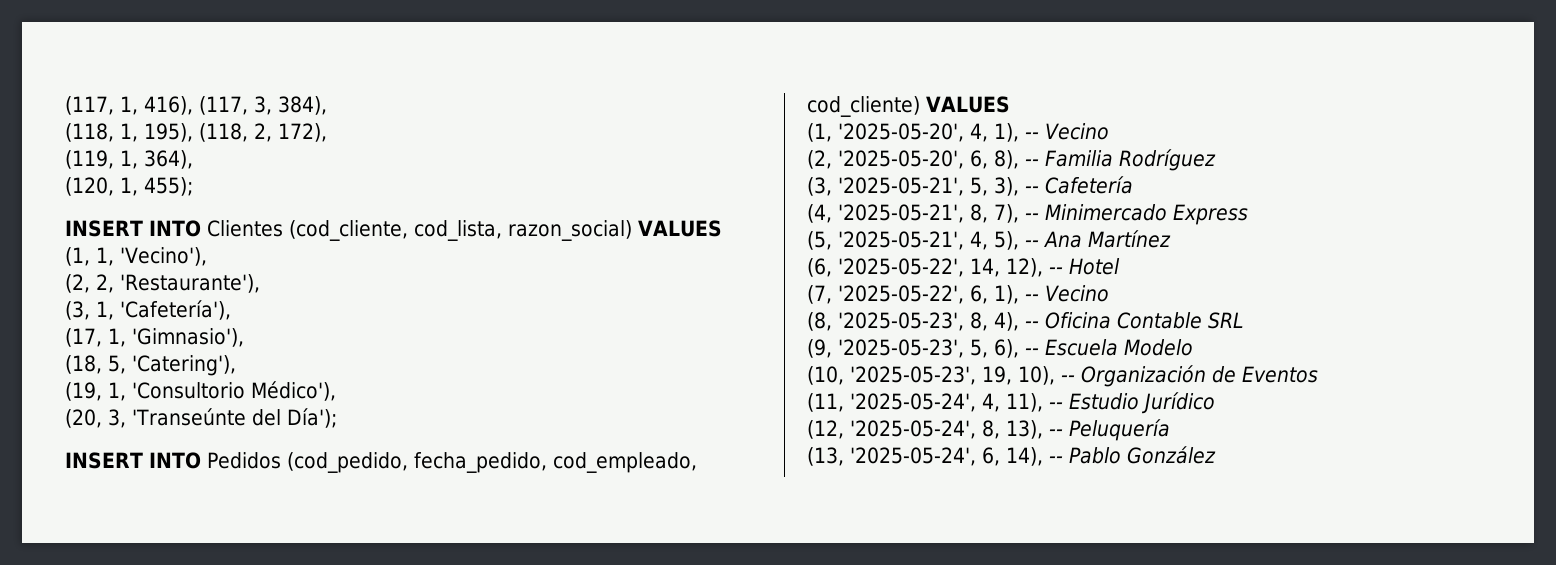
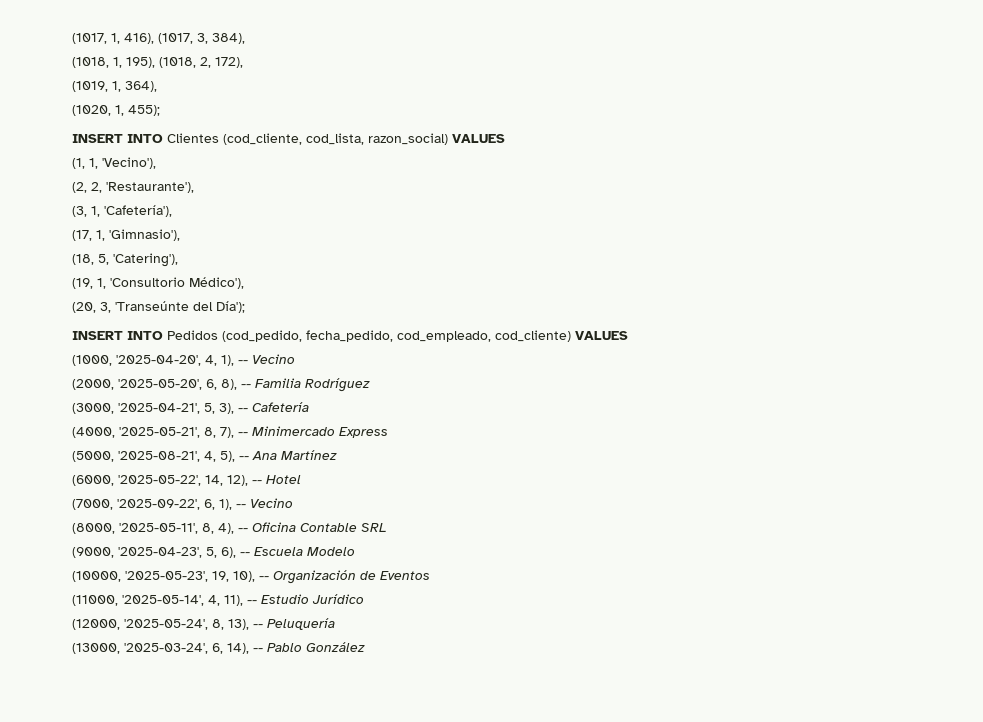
- (117, 1, 416), (117, 3, 384),
+ (1017, 1, 416), (1017, 3, 384),
- (118, 1, 195), (118, 2, 172),
+ (1018, 1, 195), (1018, 2, 172),
- (119, 1, 364),
+ (1019, 1, 364),
- (120, 1, 455);
+ (1020, 1, 455);
- (1, '2025-05-20', 4, 1), -- Vecino
+ (1000, '2025-04-20', 4, 1), -- Vecino
- (2, '2025-05-20', 6, 8), -- Familia Rodríguez
+ (2000, '2025-05-20', 6, 8), -- Familia Rodríguez
- (3, '2025-05-21', 5, 3), -- Cafetería
+ (3000, '2025-04-21', 5, 3), -- Cafetería
- (4, '2025-05-21', 8, 7), -- Minimercado Express
+ (4000, '2025-05-21', 8, 7), -- Minimercado Express
- (5, '2025-05-21', 4, 5), -- Ana Martínez
+ (5000, '2025-08-21', 4, 5), -- Ana Martínez
- (6, '2025-05-22', 14, 12), -- Hotel
+ (6000, '2025-05-22', 14, 12), -- Hotel
- (7, '2025-05-22', 6, 1), -- Vecino
+ (7000, '2025-09-22', 6, 1), -- Vecino
- (8, '2025-05-23', 8, 4), -- Oficina Contable SRL
+ (8000, '2025-05-11', 8, 4), -- Oficina Contable SRL
- (9, '2025-05-23', 5, 6), -- Escuela Modelo
+ (9000, '2025-04-23', 5, 6), -- Escuela Modelo
- (10, '2025-05-23', 19, 10), -- Organización de Eventos
+ (10000, '2025-05-23', 19, 10), -- Organización de Eventos
- (11, '2025-05-24', 4, 11), -- Estudio Jurídico
+ (11000, '2025-05-14', 4, 11), -- Estudio Jurídico
- (12, '2025-05-24', 8, 13), -- Peluquería
+ (12000, '2025-05-24', 8, 13), -- Peluquería
- (13, '2025-05-24', 6, 14), -- Pablo González
+ (13000, '2025-03-24', 6, 14), -- Pablo González

